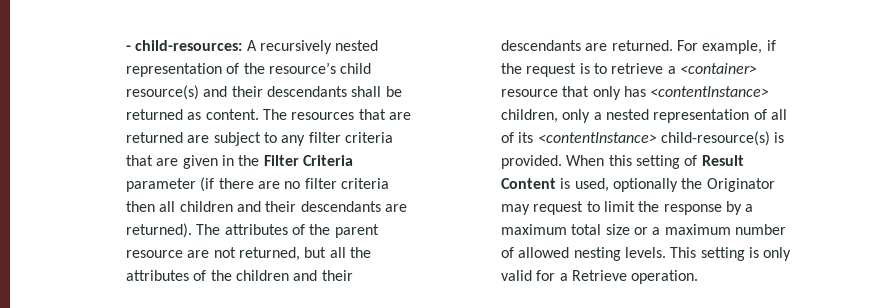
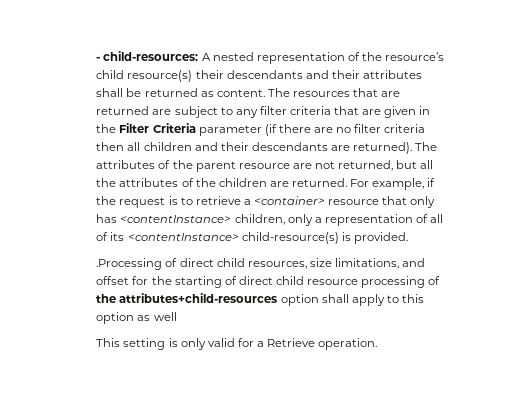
- - child-resources: A recursively nested representation of the resource’s child resource(s) and their descendants shall be returned as content.
+ - child-resources: A nested representation of the resource’s child resource(s) their descendants and their attributes shall be returned as content.
- The attributes of the parent resource are not returned, but all the attributes of the children and their descendants are returned.
+ The attributes of the parent resource are not returned, but all the attributes of the children are returned.
- For example, if the request is to retrieve a <container> resource that only has <contentInstance> children, only a nested representation of all of its <contentInstance> child-resource(s) is provided. When this setting of Result Content is used, optionally the Originator may request to limit the response by a maximum total size or a maximum number of allowed nesting levels. This setting is only valid for a Retrieve operation.
+ For example, if the request is to retrieve a <container> resource that only has <contentInstance> children, only a representation of all of its <contentInstance> child-resource(s) is provided.
+ .Processing of direct child resources, size limitations, and offset for the starting of direct child resource processing of the attributes+child-resources option shall apply to this option as well
+ This setting is only valid for a Retrieve operation.

